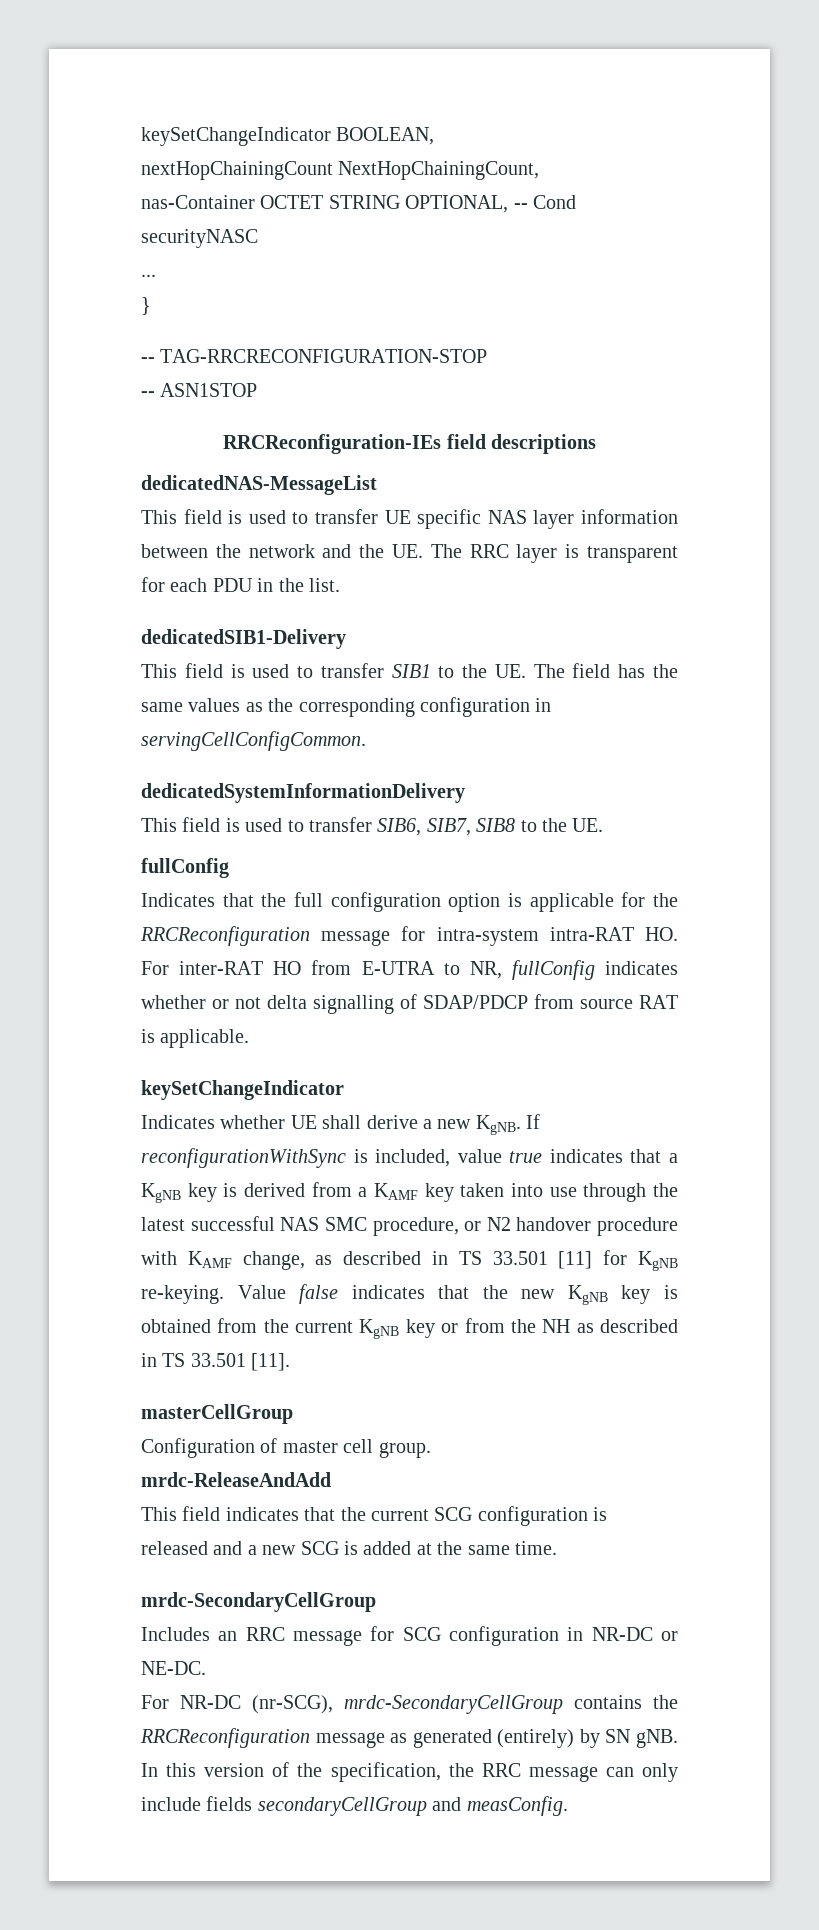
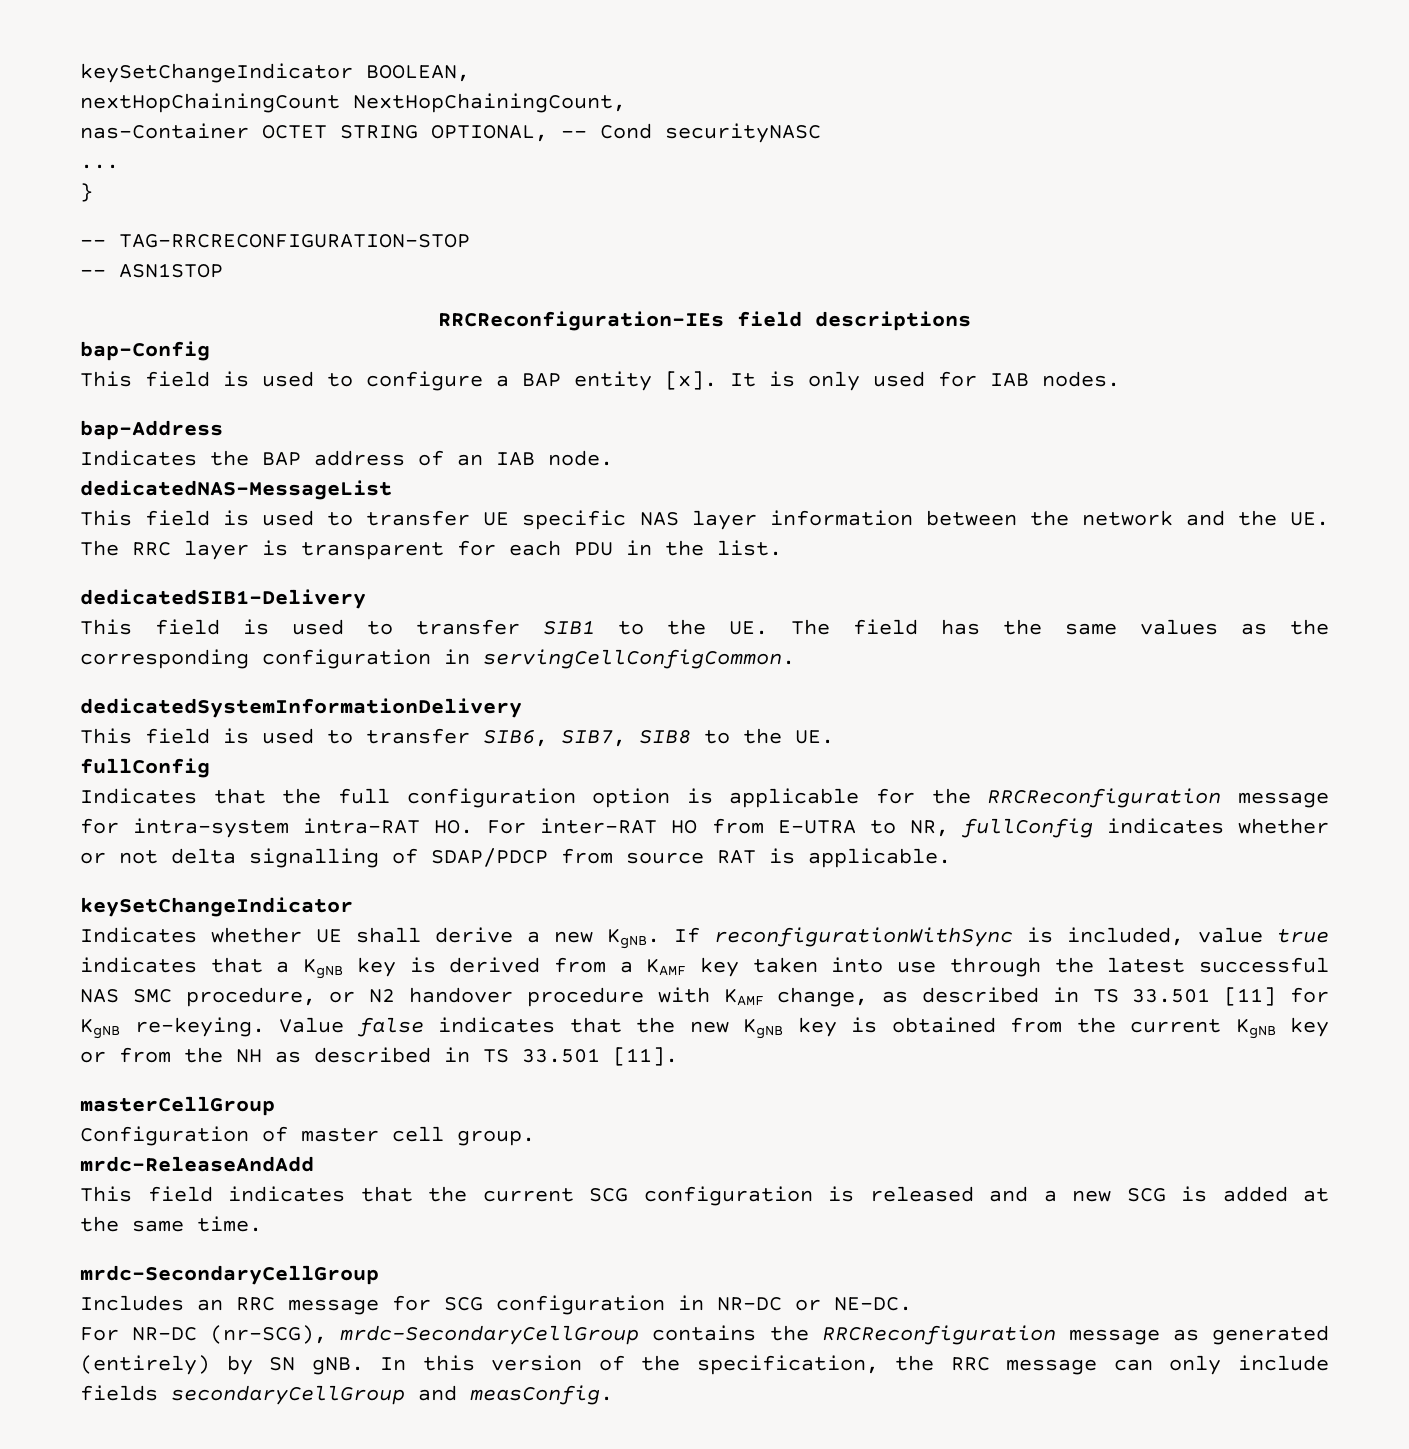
+ bap-Config
+ This field is used to configure a BAP entity [x]. It is only used for IAB nodes.
+ bap-Address
+ Indicates the BAP address of an IAB node.

